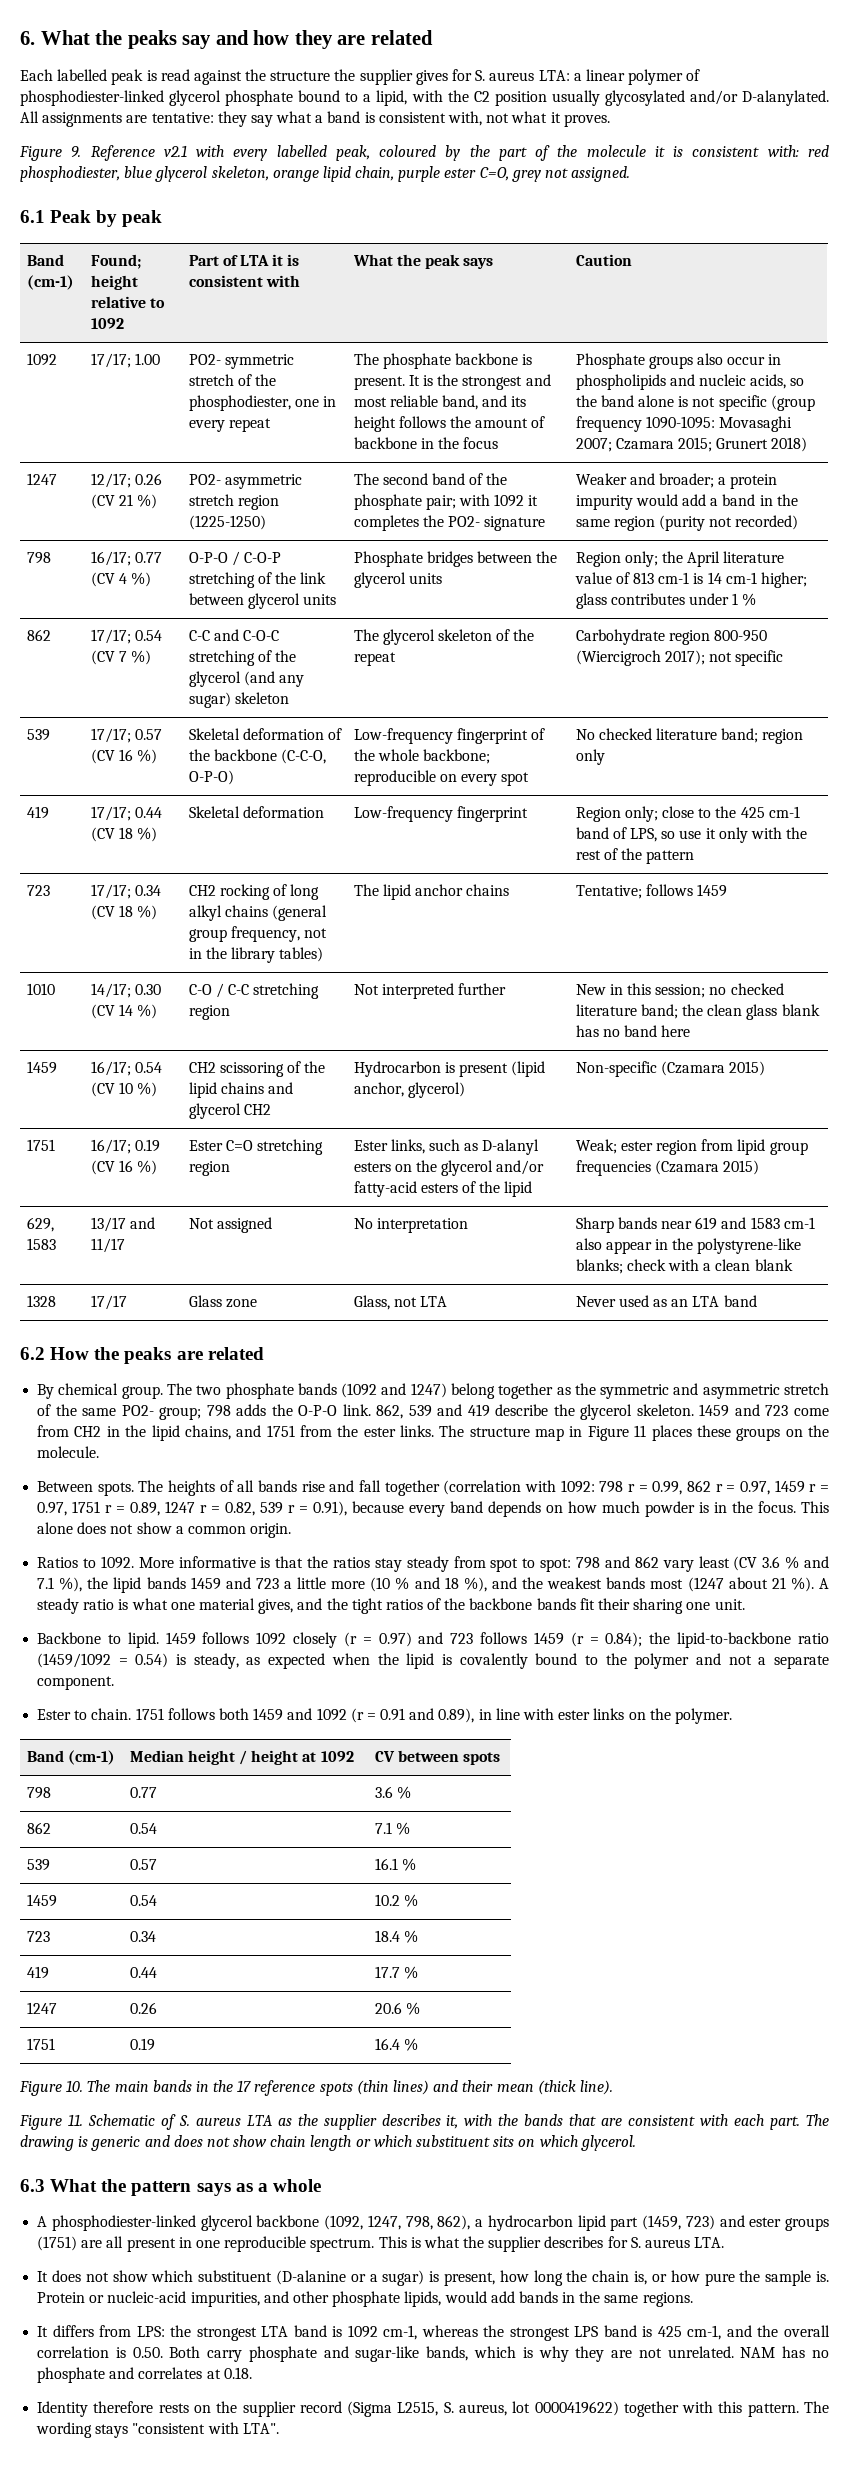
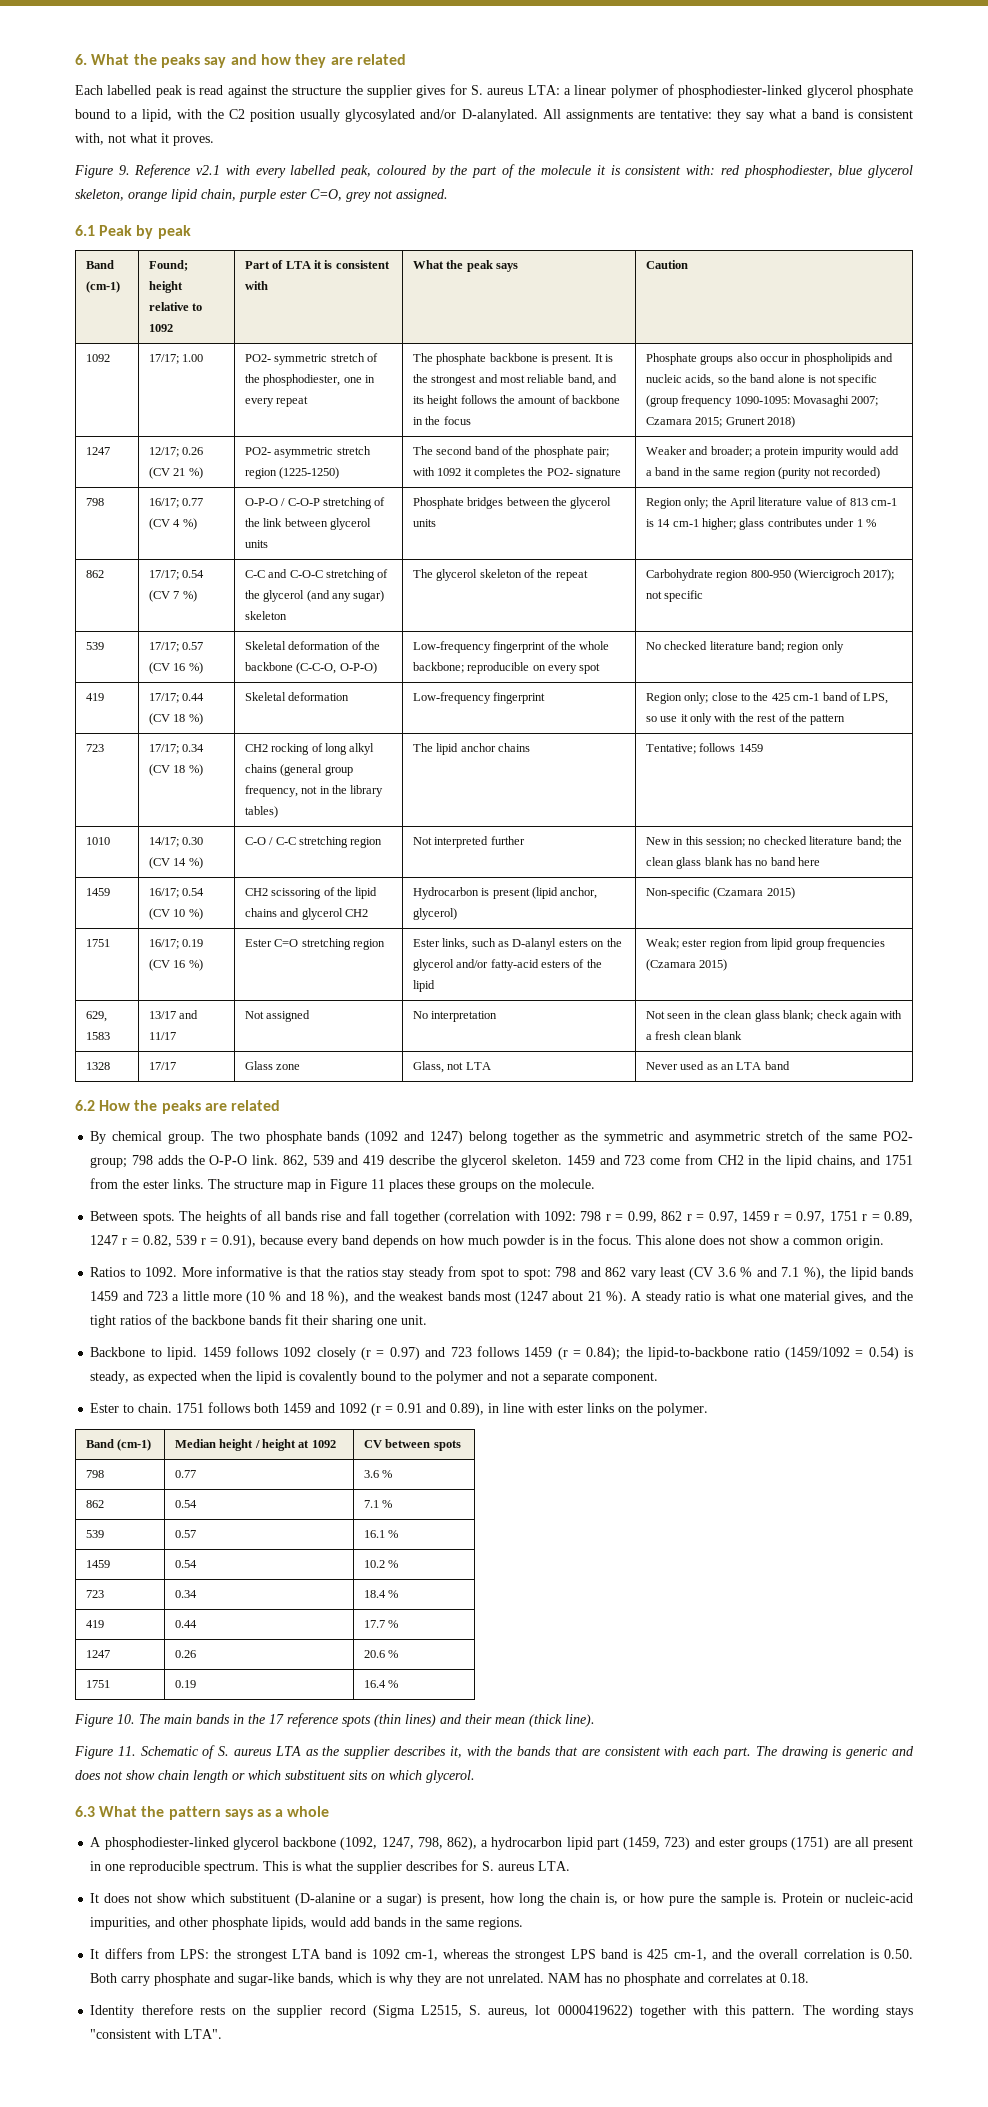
- 629, 1583 | 13/17 and 11/17 | Not assigned | No interpretation | Sharp bands near 619 and 1583 cm-1 also appear in the polystyrene-like blanks; check with a clean blank
+ 629, 1583 | 13/17 and 11/17 | Not assigned | No interpretation | Not seen in the clean glass blank; check again with a fresh clean blank

